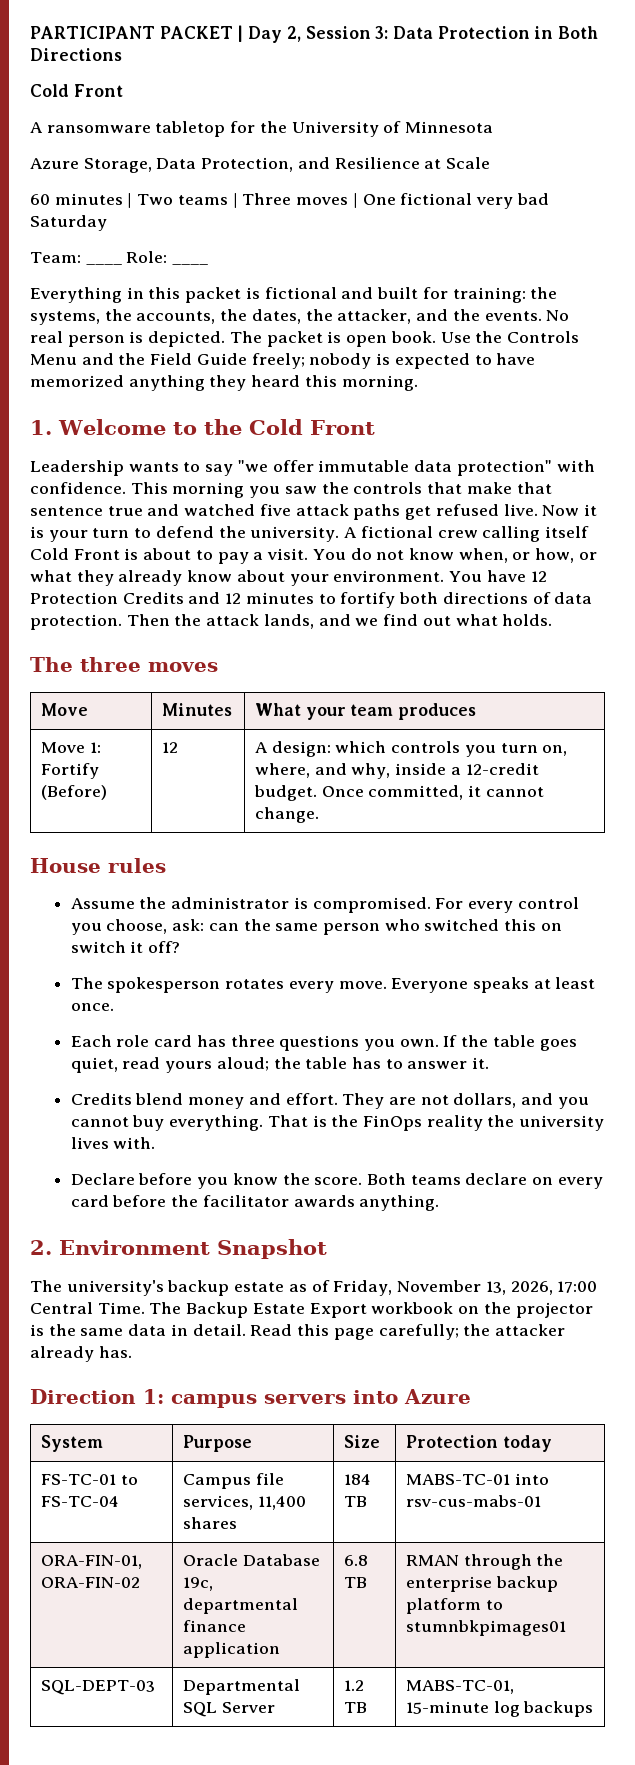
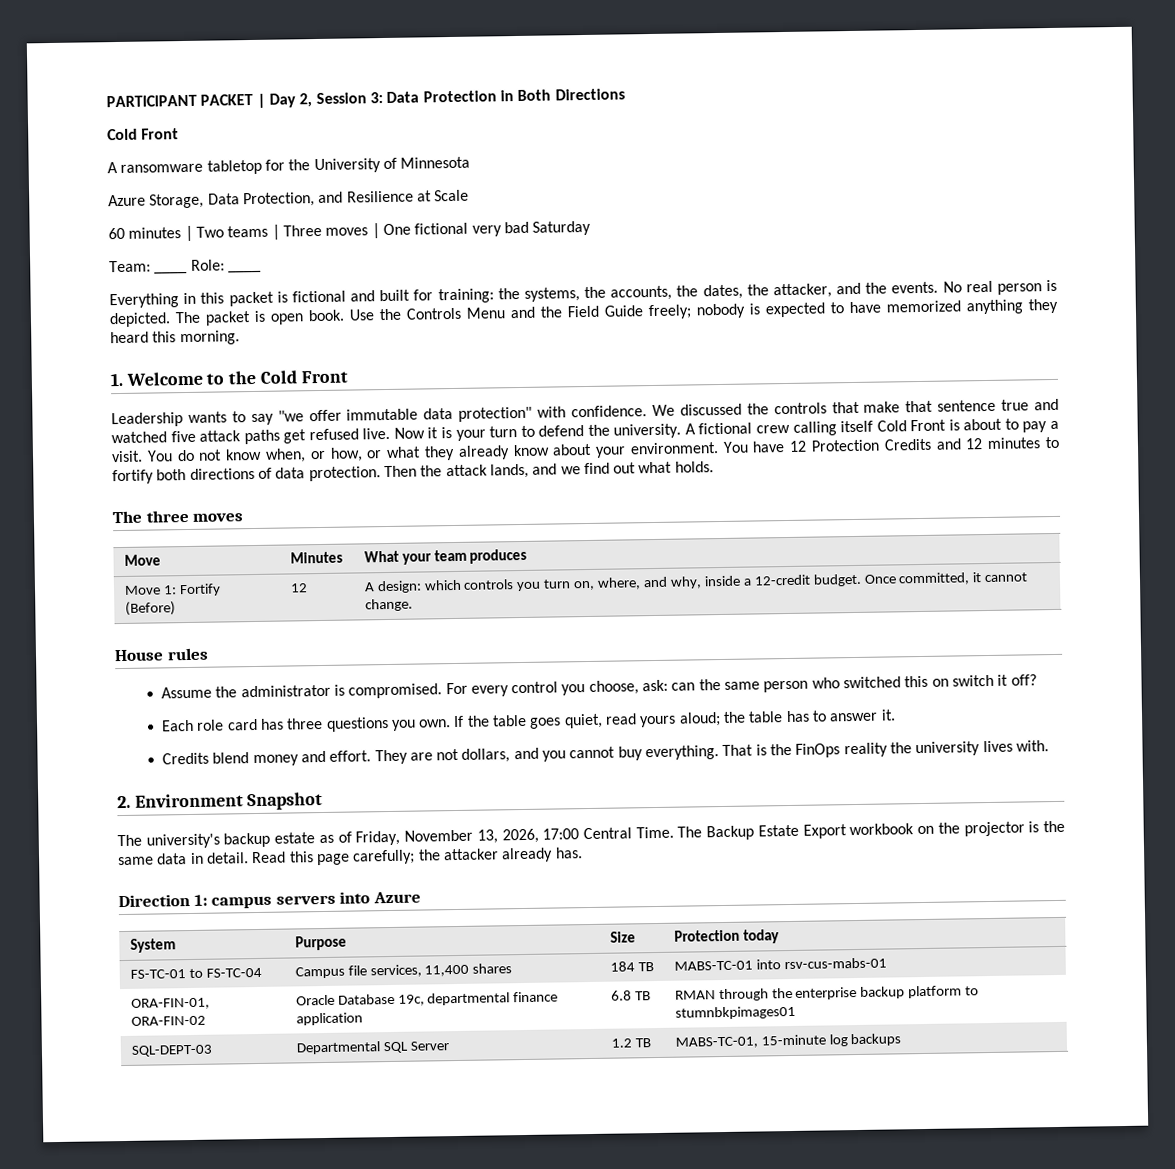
- This morning you saw the controls that make that sentence true and watched five attack paths get refused live.
+ We discussed the controls that make that sentence true and watched five attack paths get refused live.
- The spokesperson rotates every move. Everyone speaks at least once.
- Declare before you know the score. Both teams declare on every card before the facilitator awards anything.

